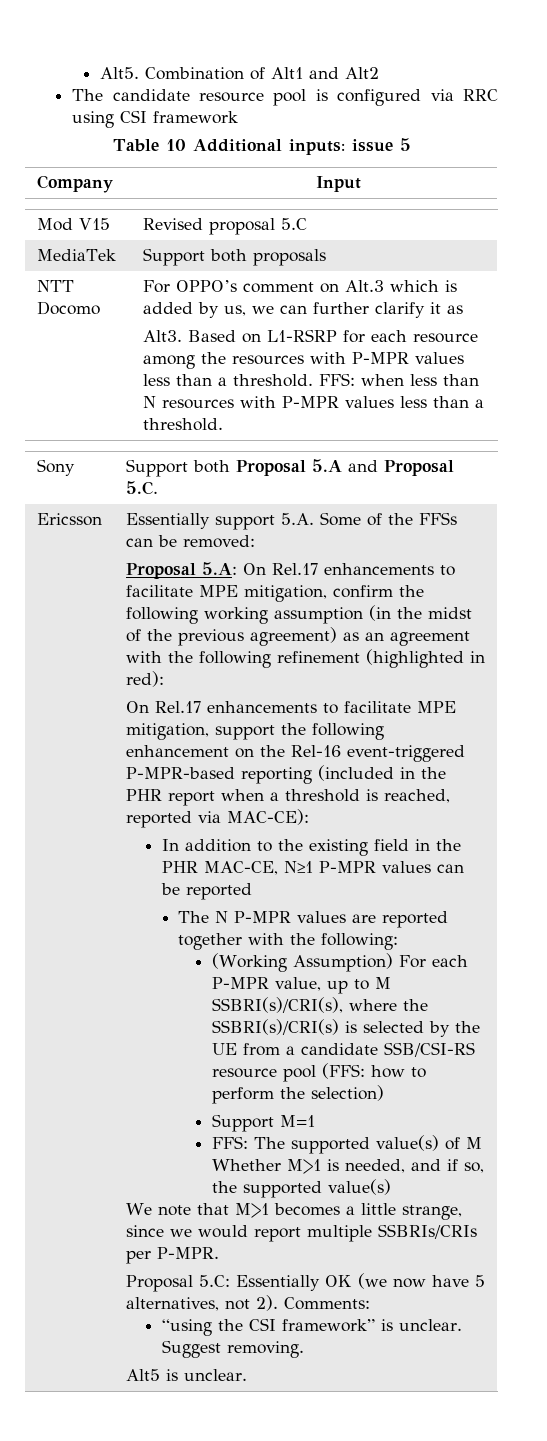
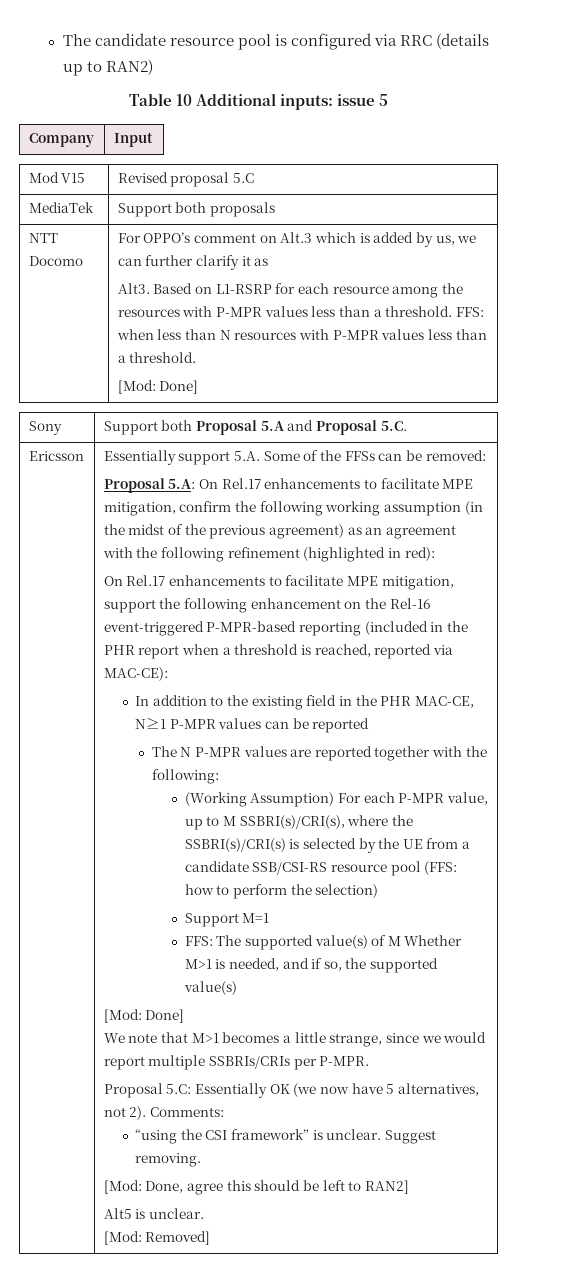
- Alt5. Combination of Alt1 and Alt2
- The candidate resource pool is configured via RRC using CSI framework
+ The candidate resource pool is configured via RRC (details up to RAN2)
  FFS: when less than N resources with P-MPR values less than a threshold.
+ [Mod: Done]
  FFS: The supported value(s) of M Whether M>1 is needed, and if so, the supported value(s)
+ [Mod: Done]
+ [Mod: Done, agree this should be left to RAN2]
+ [Mod: Removed]

